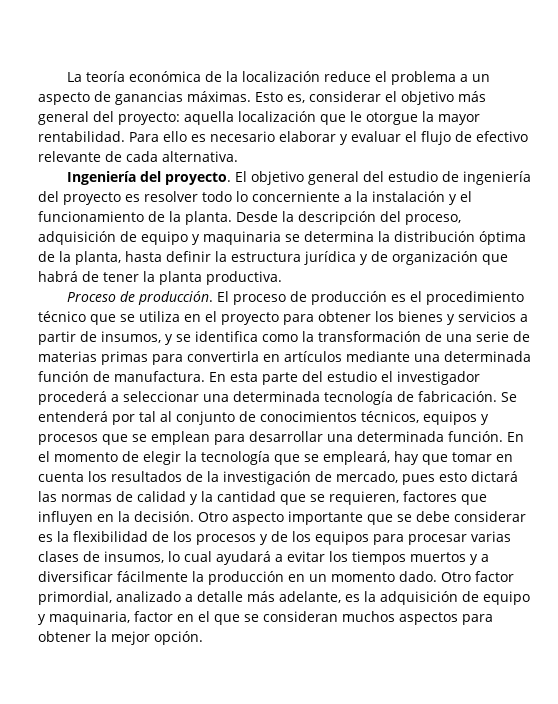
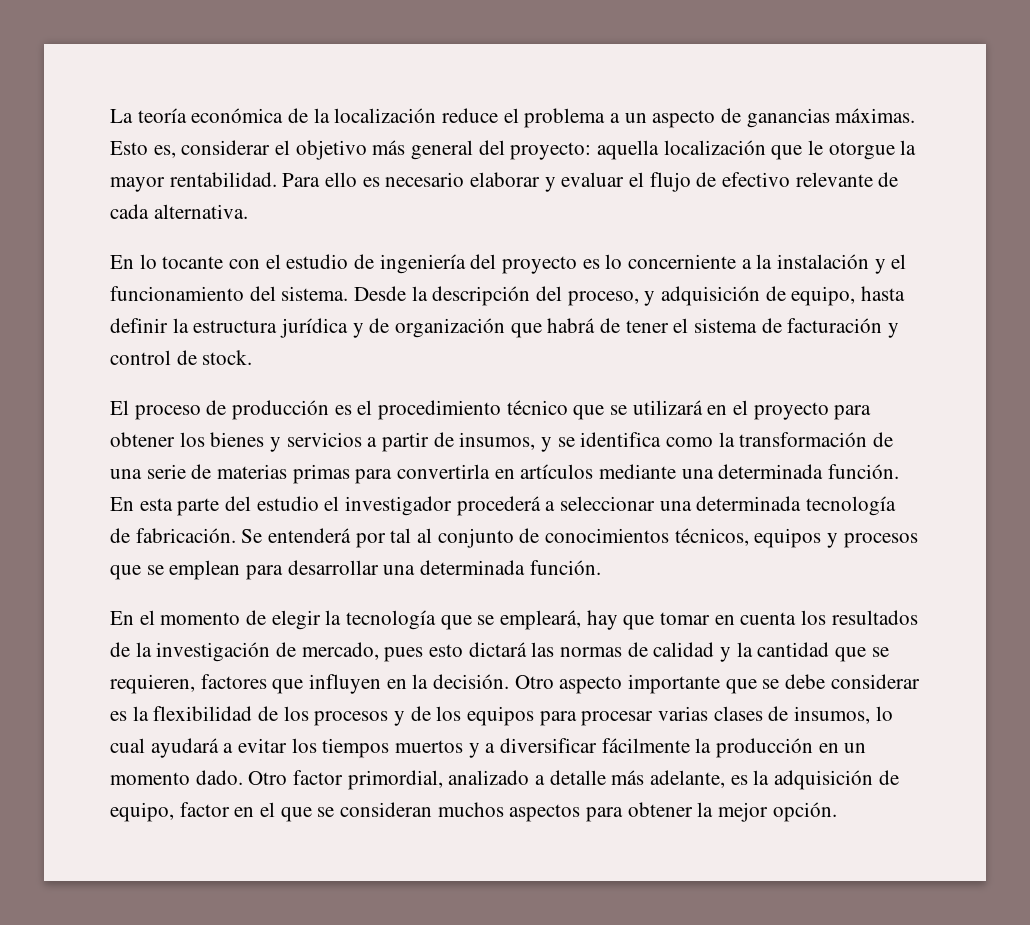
- Ingeniería del proyecto. El objetivo general del estudio de ingeniería del proyecto es resolver todo lo concerniente a la instalación y el funcionamiento de la planta.
+ En lo tocante con el estudio de ingeniería del proyecto es lo concerniente a la instalación y el funcionamiento del sistema.
- Desde la descripción del proceso, adquisición de equipo y maquinaria se determina la distribución óptima de la planta, hasta definir la estructura jurídica y de organización que habrá de tener la planta productiva.
- Proceso de producción. El proceso de producción es el procedimiento técnico que se utiliza en el proyecto para obtener los bienes y servicios a partir de insumos, y se identifica como la transformación de una serie de materias primas para convertirla en artículos mediante una determinada función de manufactura.
+ Desde la descripción del proceso, y adquisición de equipo, hasta definir la estructura jurídica y de organización que habrá de tener el sistema de facturación y control de stock.
+ El proceso de producción es el procedimiento técnico que se utilizará en el proyecto para obtener los bienes y servicios a partir de insumos, y se identifica como la transformación de una serie de materias primas para convertirla en artículos mediante una determinada función.
- Se entenderá por tal al conjunto de conocimientos técnicos, equipos y procesos que se emplean para desarrollar una determinada función. En el momento de elegir la tecnología que se empleará, hay que tomar en cuenta los resultados de la investigación de mercado, pues esto dictará las normas de calidad y la cantidad que se requieren, factores que influyen en la decisión.
+ Se entenderá por tal al conjunto de conocimientos técnicos, equipos y procesos que se emplean para desarrollar una determinada función.
+ En el momento de elegir la tecnología que se empleará, hay que tomar en cuenta los resultados de la investigación de mercado, pues esto dictará las normas de calidad y la cantidad que se requieren, factores que influyen en la decisión.
- Otro factor primordial, analizado a detalle más adelante, es la adquisición de equipo y maquinaria, factor en el que se consideran muchos aspectos para obtener la mejor opción.
+ Otro factor primordial, analizado a detalle más adelante, es la adquisición de equipo, factor en el que se consideran muchos aspectos para obtener la mejor opción.

